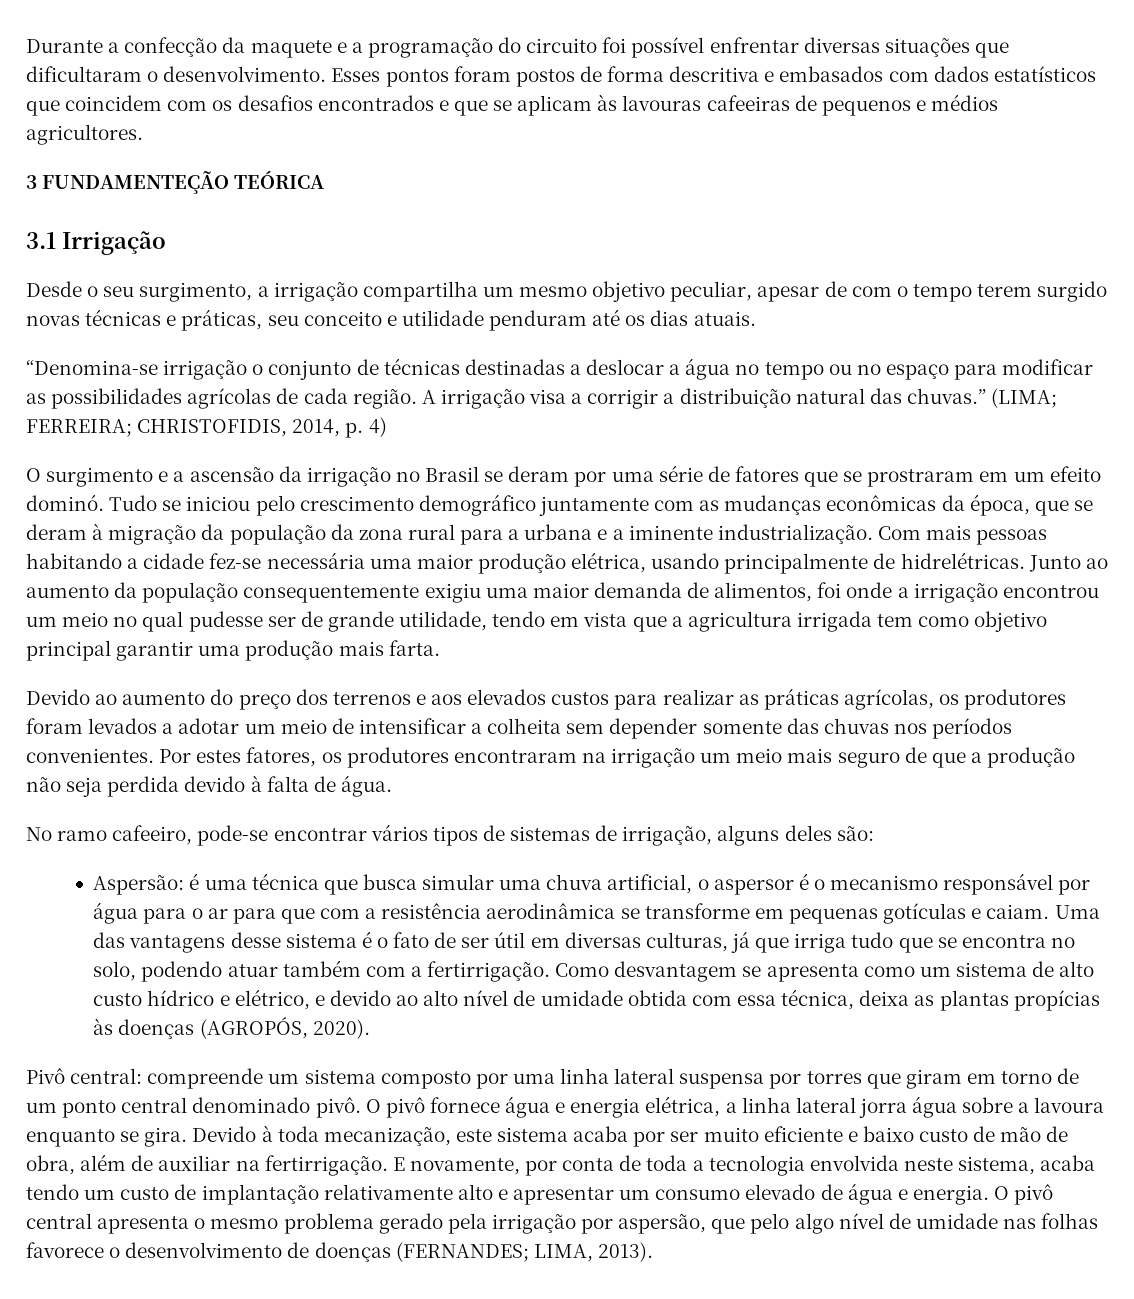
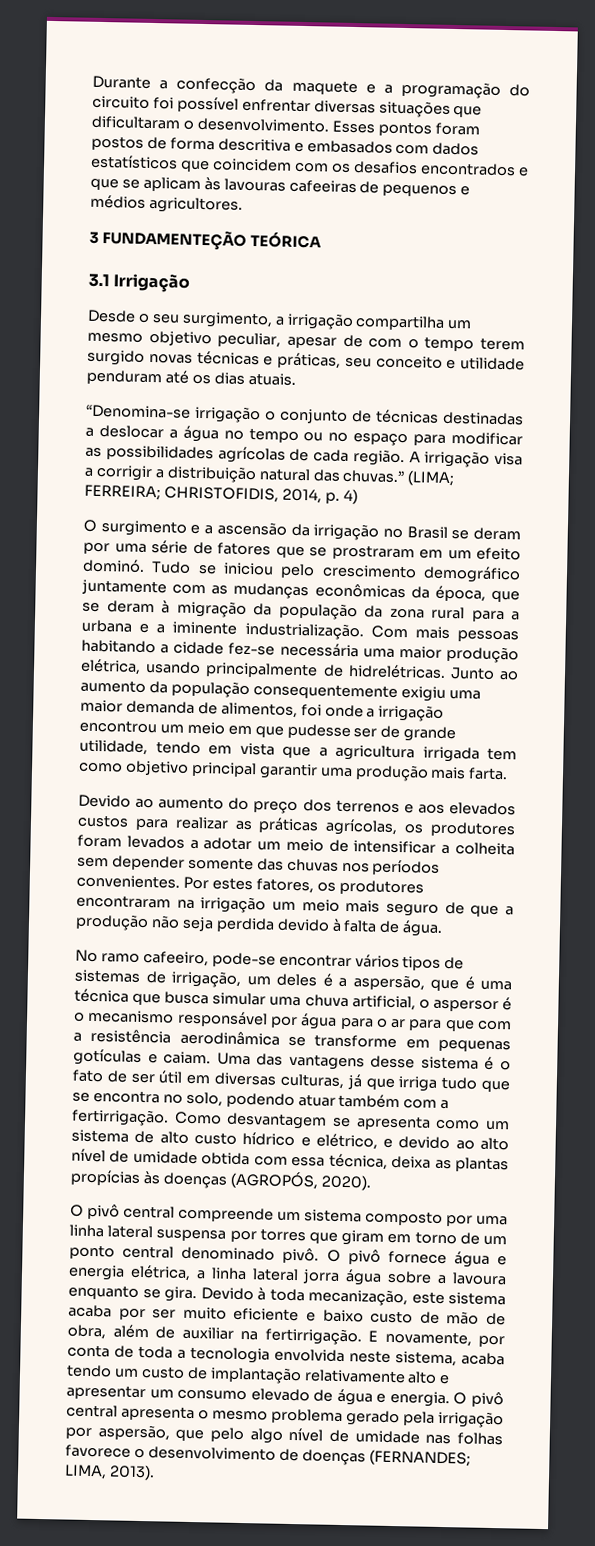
- Junto ao aumento da população consequentemente exigiu uma maior demanda de alimentos, foi onde a irrigação encontrou um meio no qual pudesse ser de grande utilidade, tendo em vista que a agricultura irrigada tem como objetivo principal garantir uma produção mais farta.
+ Junto ao aumento da população consequentemente exigiu uma maior demanda de alimentos, foi onde a irrigação encontrou um meio em que pudesse ser de grande utilidade, tendo em vista que a agricultura irrigada tem como objetivo principal garantir uma produção mais farta.
- No ramo cafeeiro, pode-se encontrar vários tipos de sistemas de irrigação, alguns deles são:
- Aspersão: é uma técnica que busca simular uma chuva artificial, o aspersor é o mecanismo responsável por água para o ar para que com a resistência aerodinâmica se transforme em pequenas gotículas e caiam.
+ No ramo cafeeiro, pode-se encontrar vários tipos de sistemas de irrigação, um deles é a aspersão, que é uma técnica que busca simular uma chuva artificial, o aspersor é o mecanismo responsável por água para o ar para que com a resistência aerodinâmica se transforme em pequenas gotículas e caiam.
- Pivô central: compreende um sistema composto por uma linha lateral suspensa por torres que giram em torno de um ponto central denominado pivô.
+ O pivô central compreende um sistema composto por uma linha lateral suspensa por torres que giram em torno de um ponto central denominado pivô.

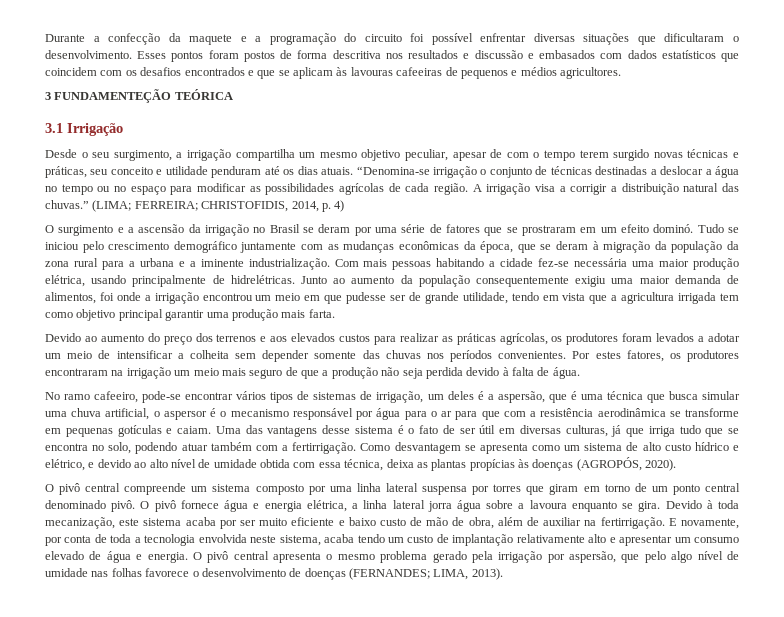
- Esses pontos foram postos de forma descritiva e embasados com dados estatísticos que coincidem com os desafios encontrados e que se aplicam às lavouras cafeeiras de pequenos e médios agricultores.
+ Esses pontos foram postos de forma descritiva nos resultados e discussão e embasados com dados estatísticos que coincidem com os desafios encontrados e que se aplicam às lavouras cafeeiras de pequenos e médios agricultores.
- Desde o seu surgimento, a irrigação compartilha um mesmo objetivo peculiar, apesar de com o tempo terem surgido novas técnicas e práticas, seu conceito e utilidade penduram até os dias atuais.
- “Denomina-se irrigação o conjunto de técnicas destinadas a deslocar a água no tempo ou no espaço para modificar as possibilidades agrícolas de cada região.
+ Desde o seu surgimento, a irrigação compartilha um mesmo objetivo peculiar, apesar de com o tempo terem surgido novas técnicas e práticas, seu conceito e utilidade penduram até os dias atuais. “Denomina-se irrigação o conjunto de técnicas destinadas a deslocar a água no tempo ou no espaço para modificar as possibilidades agrícolas de cada região.

